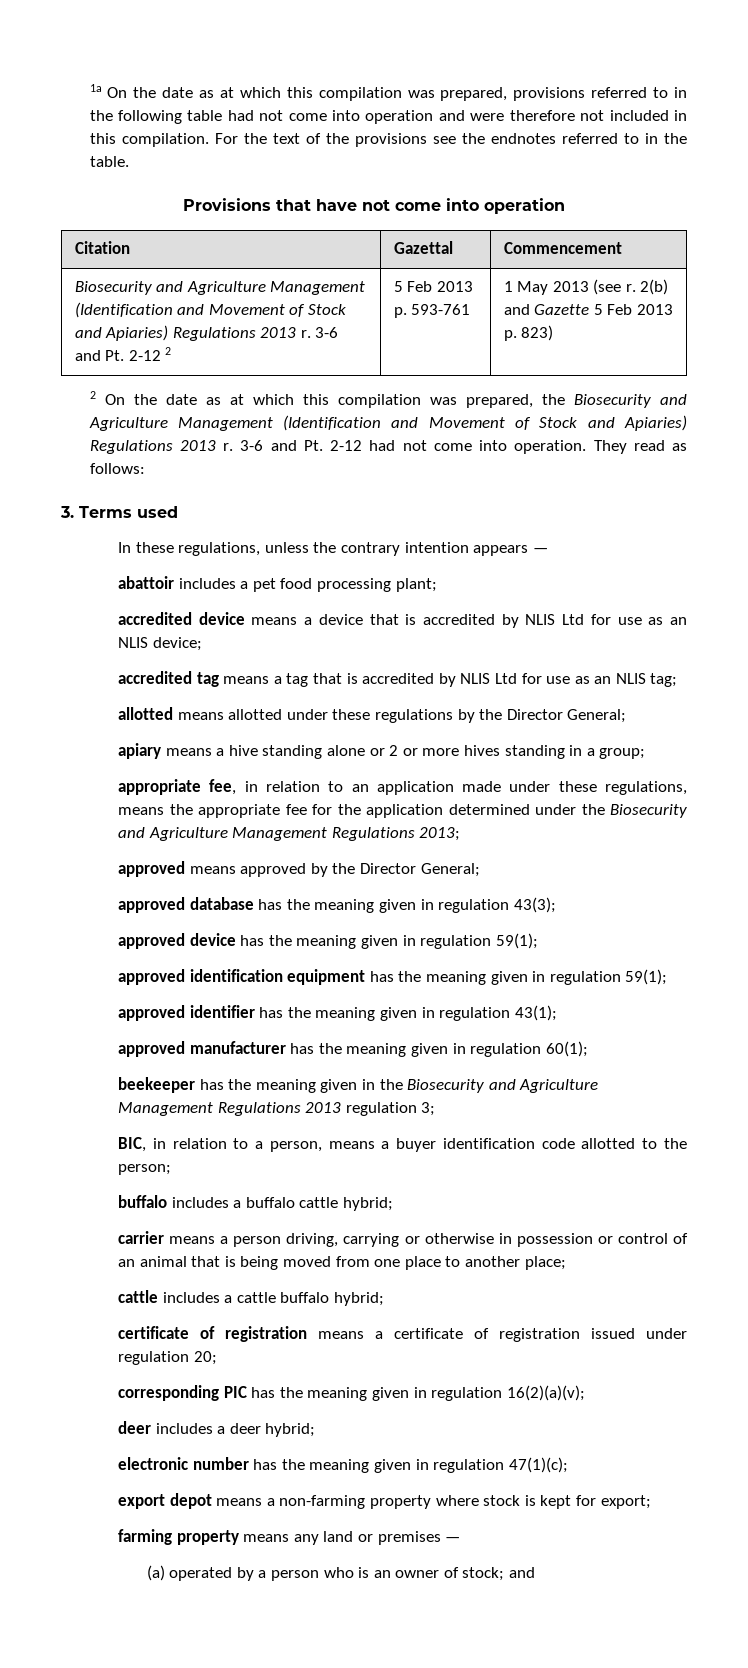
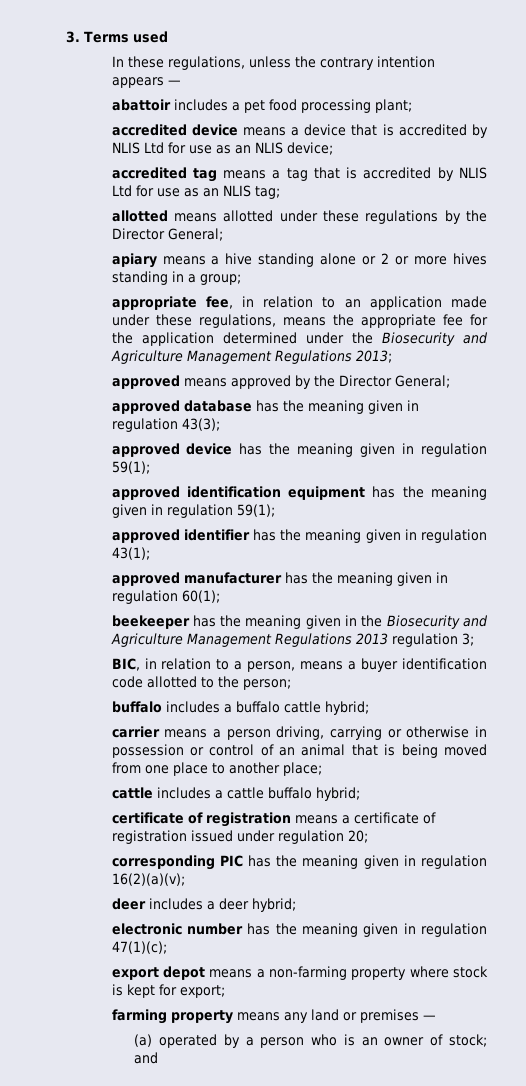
- 1a On the date as at which this compilation was prepared, provisions referred to in the following table had not come into operation and were therefore not included in this compilation. For the text of the provisions see the endnotes referred to in the table.
- Provisions that have not come into operation
- Citation | Gazettal | Commencement
- Biosecurity and Agriculture Management (Identification and Movement of Stock and Apiaries) Regulations 2013 r. 3-6 and Pt. 2-12 2 | 5 Feb 2013 p. 593-761 | 1 May 2013 (see r. 2(b) and Gazette 5 Feb 2013 p. 823)
- 2 On the date as at which this compilation was prepared, the Biosecurity and Agriculture Management (Identification and Movement of Stock and Apiaries) Regulations 2013 r. 3-6 and Pt. 2-12 had not come into operation. They read as follows:

